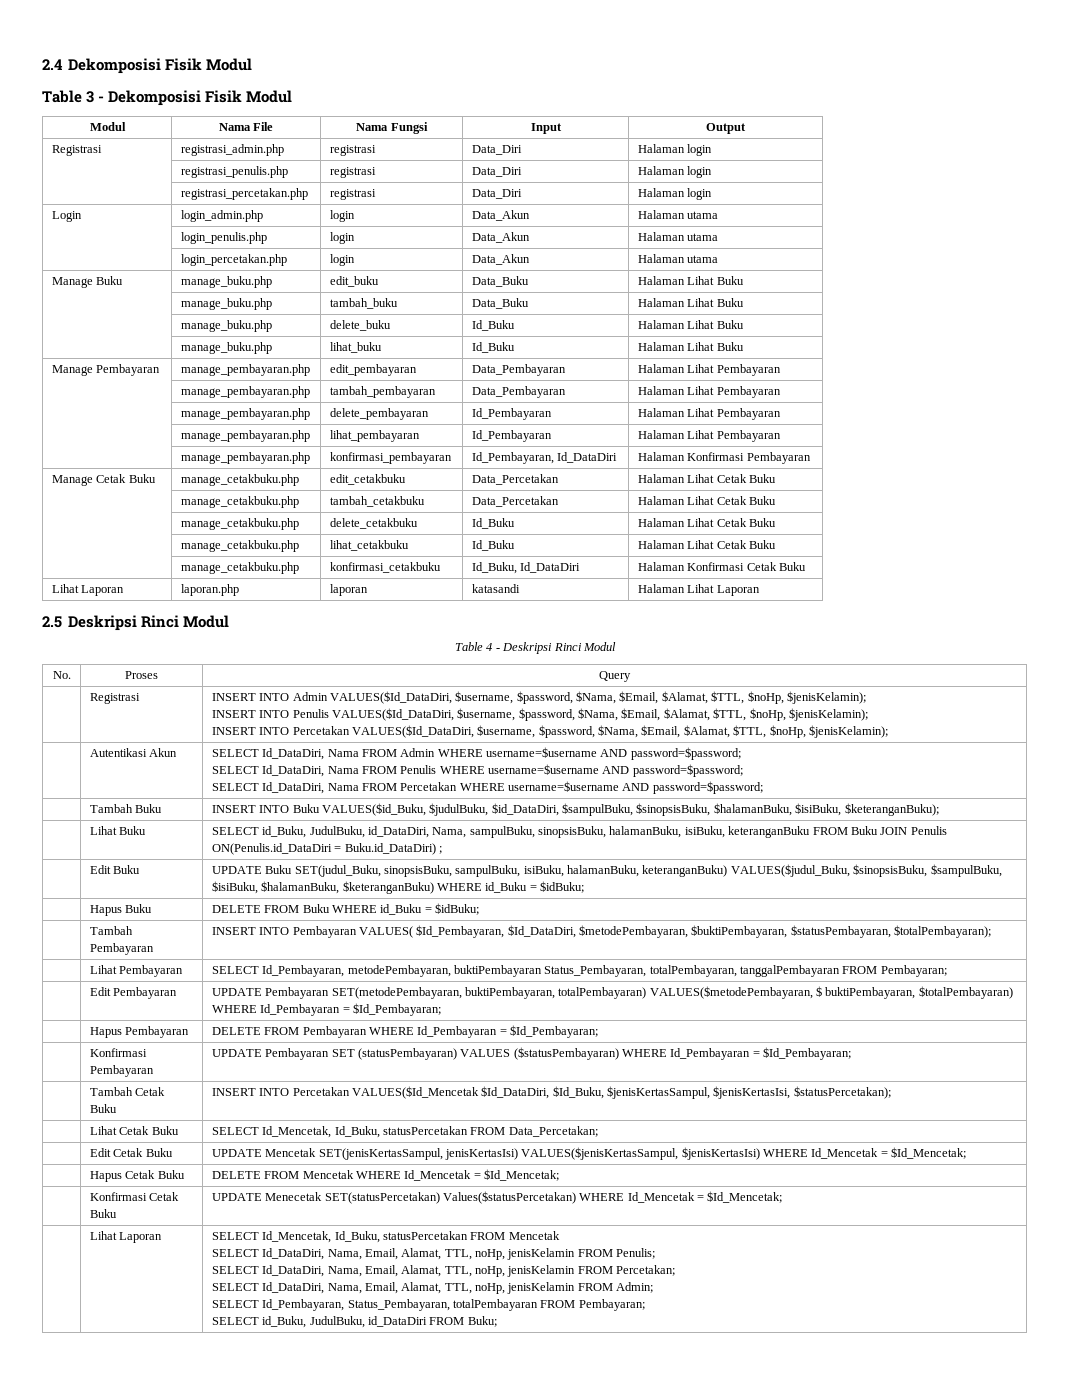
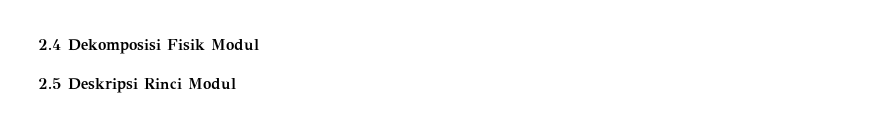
- Table 3 - Dekomposisi Fisik Modul
- Modul | Nama File | Nama Fungsi | Input | Output
- Registrasi | registrasi_admin.php | registrasi | Data_Diri | Halaman login
- | registrasi_penulis.php | registrasi | Data_Diri | Halaman login
- | registrasi_percetakan.php | registrasi | Data_Diri | Halaman login
- Login | login_admin.php | login | Data_Akun | Halaman utama
- | login_penulis.php | login | Data_Akun | Halaman utama
- | login_percetakan.php | login | Data_Akun | Halaman utama
- Manage Buku | manage_buku.php | edit_buku | Data_Buku | Halaman Lihat Buku
- | manage_buku.php | tambah_buku | Data_Buku | Halaman Lihat Buku
- | manage_buku.php | delete_buku | Id_Buku | Halaman Lihat Buku
- | manage_buku.php | lihat_buku | Id_Buku | Halaman Lihat Buku
- Manage Pembayaran | manage_pembayaran.php | edit_pembayaran | Data_Pembayaran | Halaman Lihat Pembayaran
- | manage_pembayaran.php | tambah_pembayaran | Data_Pembayaran | Halaman Lihat Pembayaran
- | manage_pembayaran.php | delete_pembayaran | Id_Pembayaran | Halaman Lihat Pembayaran
- | manage_pembayaran.php | lihat_pembayaran | Id_Pembayaran | Halaman Lihat Pembayaran
- | manage_pembayaran.php | konfirmasi_pembayaran | Id_Pembayaran, Id_DataDiri | Halaman Konfirmasi Pembayaran
- Manage Cetak Buku | manage_cetakbuku.php | edit_cetakbuku | Data_Percetakan | Halaman Lihat Cetak Buku
- | manage_cetakbuku.php | tambah_cetakbuku | Data_Percetakan | Halaman Lihat Cetak Buku
- | manage_cetakbuku.php | delete_cetakbuku | Id_Buku | Halaman Lihat Cetak Buku
- | manage_cetakbuku.php | lihat_cetakbuku | Id_Buku | Halaman Lihat Cetak Buku
- | manage_cetakbuku.php | konfirmasi_cetakbuku | Id_Buku, Id_DataDiri | Halaman Konfirmasi Cetak Buku
- Lihat Laporan | laporan.php | laporan | katasandi | Halaman Lihat Laporan
  2.5 Deskripsi Rinci Modul
- Table 4 - Deskripsi Rinci Modul
- No. | Proses | Query
- | Registrasi | INSERT INTO Admin VALUES($Id_DataDiri, $username, $password, $Nama, $Email, $Alamat, $TTL, $noHp, $jenisKelamin);
- INSERT INTO Penulis VALUES($Id_DataDiri, $username, $password, $Nama, $Email, $Alamat, $TTL, $noHp, $jenisKelamin);
- INSERT INTO Percetakan VALUES($Id_DataDiri, $username, $password, $Nama, $Email, $Alamat, $TTL, $noHp, $jenisKelamin);
- | Autentikasi Akun | SELECT Id_DataDiri, Nama FROM Admin WHERE username=$username AND password=$password;
- SELECT Id_DataDiri, Nama FROM Penulis WHERE username=$username AND password=$password;
- SELECT Id_DataDiri, Nama FROM Percetakan WHERE username=$username AND password=$password;
- | Tambah Buku | INSERT INTO Buku VALUES($id_Buku, $judulBuku, $id_DataDiri, $sampulBuku, $sinopsisBuku, $halamanBuku, $isiBuku, $keteranganBuku);
- | Lihat Buku | SELECT id_Buku, JudulBuku, id_DataDiri, Nama, sampulBuku, sinopsisBuku, halamanBuku, isiBuku, keteranganBuku FROM Buku JOIN Penulis ON(Penulis.id_DataDiri = Buku.id_DataDiri) ;
- | Edit Buku | UPDATE Buku SET(judul_Buku, sinopsisBuku, sampulBuku, isiBuku, halamanBuku, keteranganBuku) VALUES($judul_Buku, $sinopsisBuku, $sampulBuku, $isiBuku, $halamanBuku, $keteranganBuku) WHERE id_Buku = $idBuku;
- | Hapus Buku | DELETE FROM Buku WHERE id_Buku = $idBuku;
- | Tambah Pembayaran | INSERT INTO Pembayaran VALUES( $Id_Pembayaran, $Id_DataDiri, $metodePembayaran, $buktiPembayaran, $statusPembayaran, $totalPembayaran);
- | Lihat Pembayaran | SELECT Id_Pembayaran, metodePembayaran, buktiPembayaran Status_Pembayaran, totalPembayaran, tanggalPembayaran FROM Pembayaran;
- | Edit Pembayaran | UPDATE Pembayaran SET(metodePembayaran, buktiPembayaran, totalPembayaran) VALUES($metodePembayaran, $ buktiPembayaran, $totalPembayaran) WHERE Id_Pembayaran = $Id_Pembayaran;
- | Hapus Pembayaran | DELETE FROM Pembayaran WHERE Id_Pembayaran = $Id_Pembayaran;
- | Konfirmasi Pembayaran | UPDATE Pembayaran SET (statusPembayaran) VALUES ($statusPembayaran) WHERE Id_Pembayaran = $Id_Pembayaran;
- | Tambah Cetak Buku | INSERT INTO Percetakan VALUES($Id_Mencetak $Id_DataDiri, $Id_Buku, $jenisKertasSampul, $jenisKertasIsi, $statusPercetakan);
- | Lihat Cetak Buku | SELECT Id_Mencetak, Id_Buku, statusPercetakan FROM Data_Percetakan;
- | Edit Cetak Buku | UPDATE Mencetak SET(jenisKertasSampul, jenisKertasIsi) VALUES($jenisKertasSampul, $jenisKertasIsi) WHERE Id_Mencetak = $Id_Mencetak;
- | Hapus Cetak Buku | DELETE FROM Mencetak WHERE Id_Mencetak = $Id_Mencetak;
- | Konfirmasi Cetak Buku | UPDATE Menecetak SET(statusPercetakan) Values($statusPercetakan) WHERE Id_Mencetak = $Id_Mencetak;
- | Lihat Laporan | SELECT Id_Mencetak, Id_Buku, statusPercetakan FROM Mencetak
- SELECT Id_DataDiri, Nama, Email, Alamat, TTL, noHp, jenisKelamin FROM Penulis;
- SELECT Id_DataDiri, Nama, Email, Alamat, TTL, noHp, jenisKelamin FROM Percetakan;
- SELECT Id_DataDiri, Nama, Email, Alamat, TTL, noHp, jenisKelamin FROM Admin;
- SELECT Id_Pembayaran, Status_Pembayaran, totalPembayaran FROM Pembayaran;
- SELECT id_Buku, JudulBuku, id_DataDiri FROM Buku;

